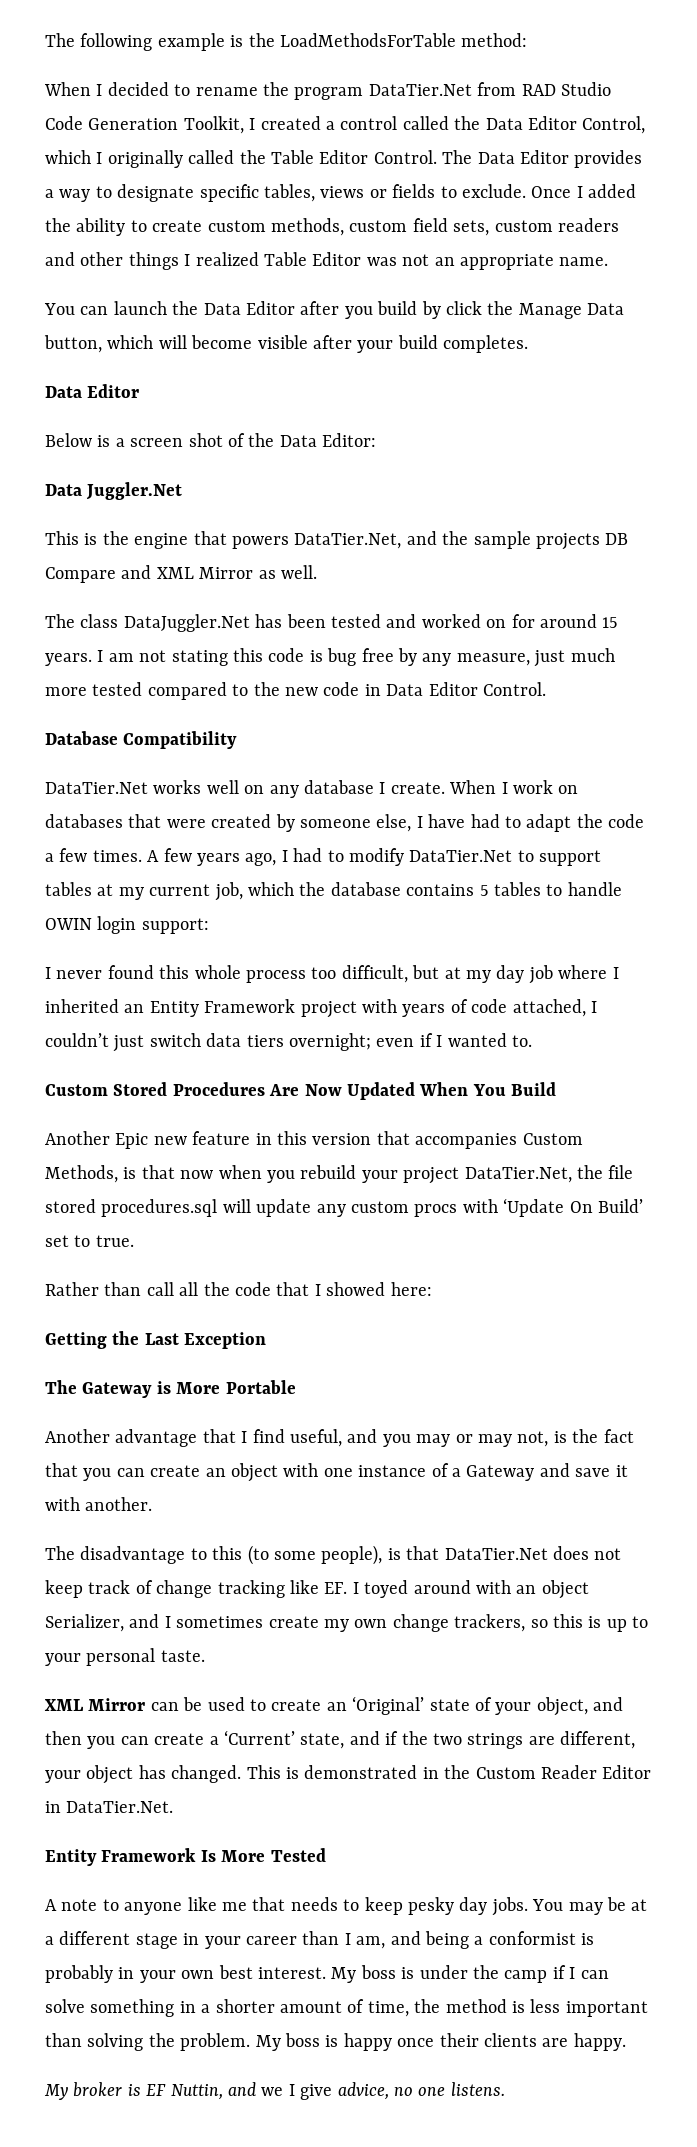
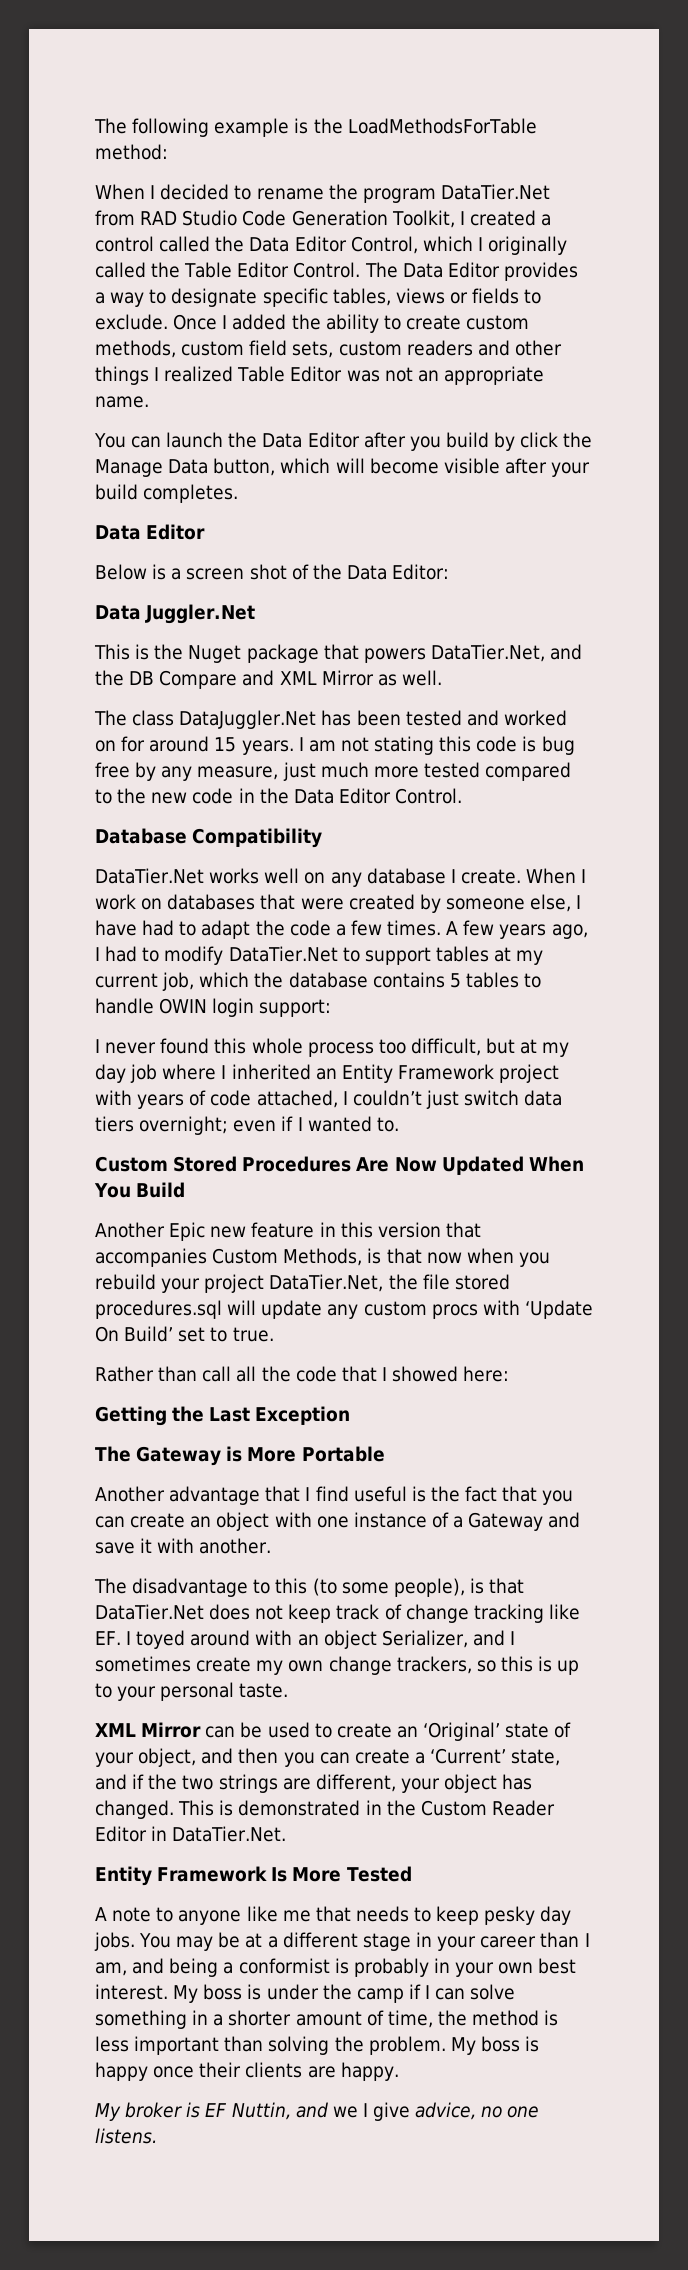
- This is the engine that powers DataTier.Net, and the sample projects DB Compare and XML Mirror as well.
+ This is the Nuget package that powers DataTier.Net, and the DB Compare and XML Mirror as well.
- I am not stating this code is bug free by any measure, just much more tested compared to the new code in Data Editor Control.
+ I am not stating this code is bug free by any measure, just much more tested compared to the new code in the Data Editor Control.
- Another advantage that I find useful, and you may or may not, is the fact that you can create an object with one instance of a Gateway and save it with another.
+ Another advantage that I find useful is the fact that you can create an object with one instance of a Gateway and save it with another.

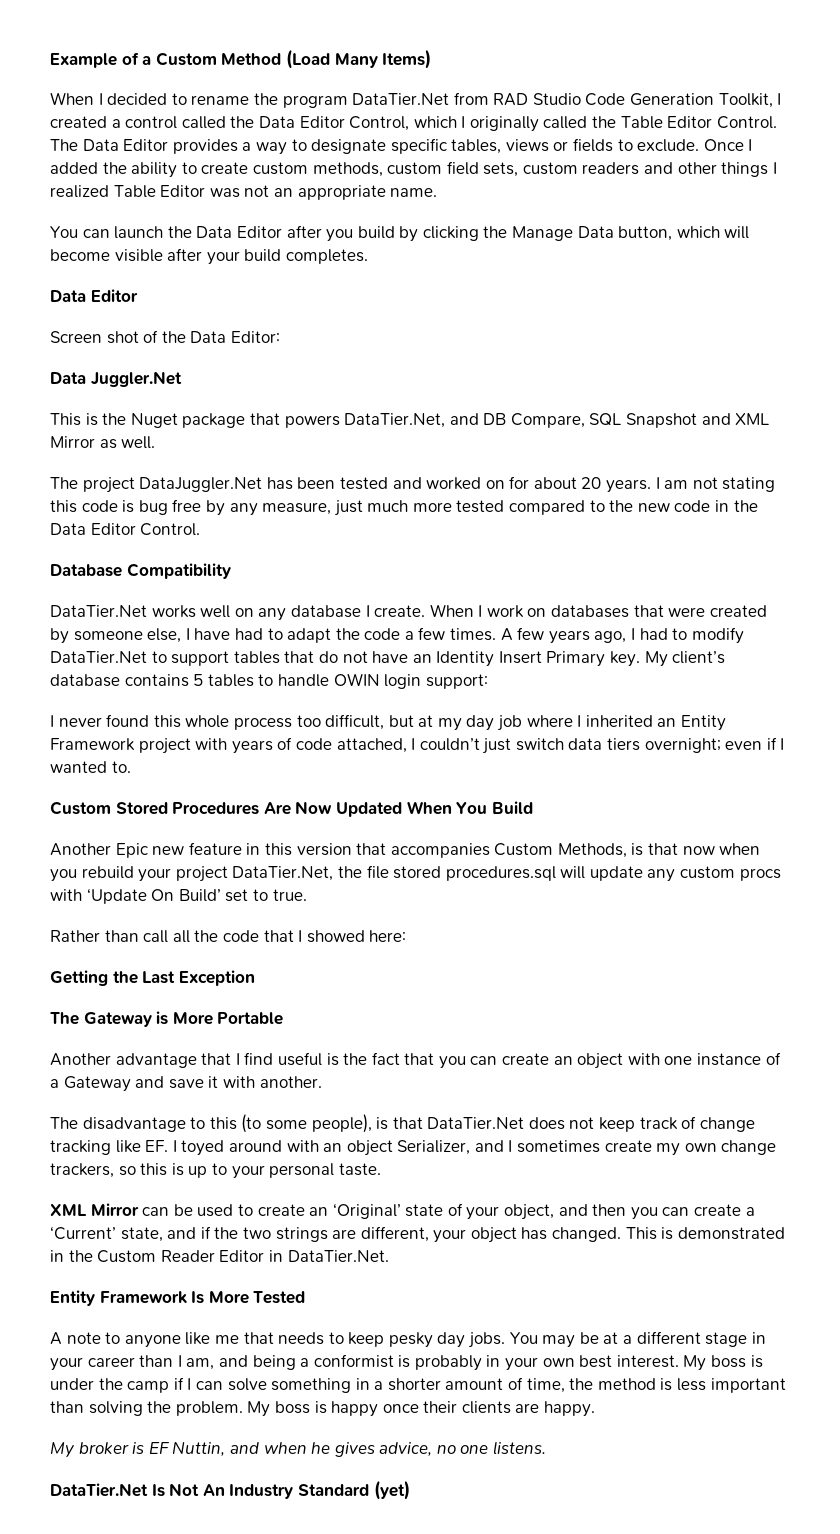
- The following example is the LoadMethodsForTable method:
+ Example of a Custom Method (Load Many Items)
- You can launch the Data Editor after you build by click the Manage Data button, which will become visible after your build completes.
+ You can launch the Data Editor after you build by clicking the Manage Data button, which will become visible after your build completes.
- Below is a screen shot of the Data Editor:
+ Screen shot of the Data Editor:
- This is the Nuget package that powers DataTier.Net, and the DB Compare and XML Mirror as well.
+ This is the Nuget package that powers DataTier.Net, and DB Compare, SQL Snapshot and XML Mirror as well.
- The class DataJuggler.Net has been tested and worked on for around 15 years.
+ The project DataJuggler.Net has been tested and worked on for about 20 years.
- A few years ago, I had to modify DataTier.Net to support tables at my current job, which the database contains 5 tables to handle OWIN login support:
+ A few years ago, I had to modify DataTier.Net to support tables that do not have an Identity Insert Primary key. My client’s database contains 5 tables to handle OWIN login support:
- My broker is EF Nuttin, and we I give advice, no one listens.
+ My broker is EF Nuttin, and when he gives advice, no one listens.
+ DataTier.Net Is Not An Industry Standard (yet)

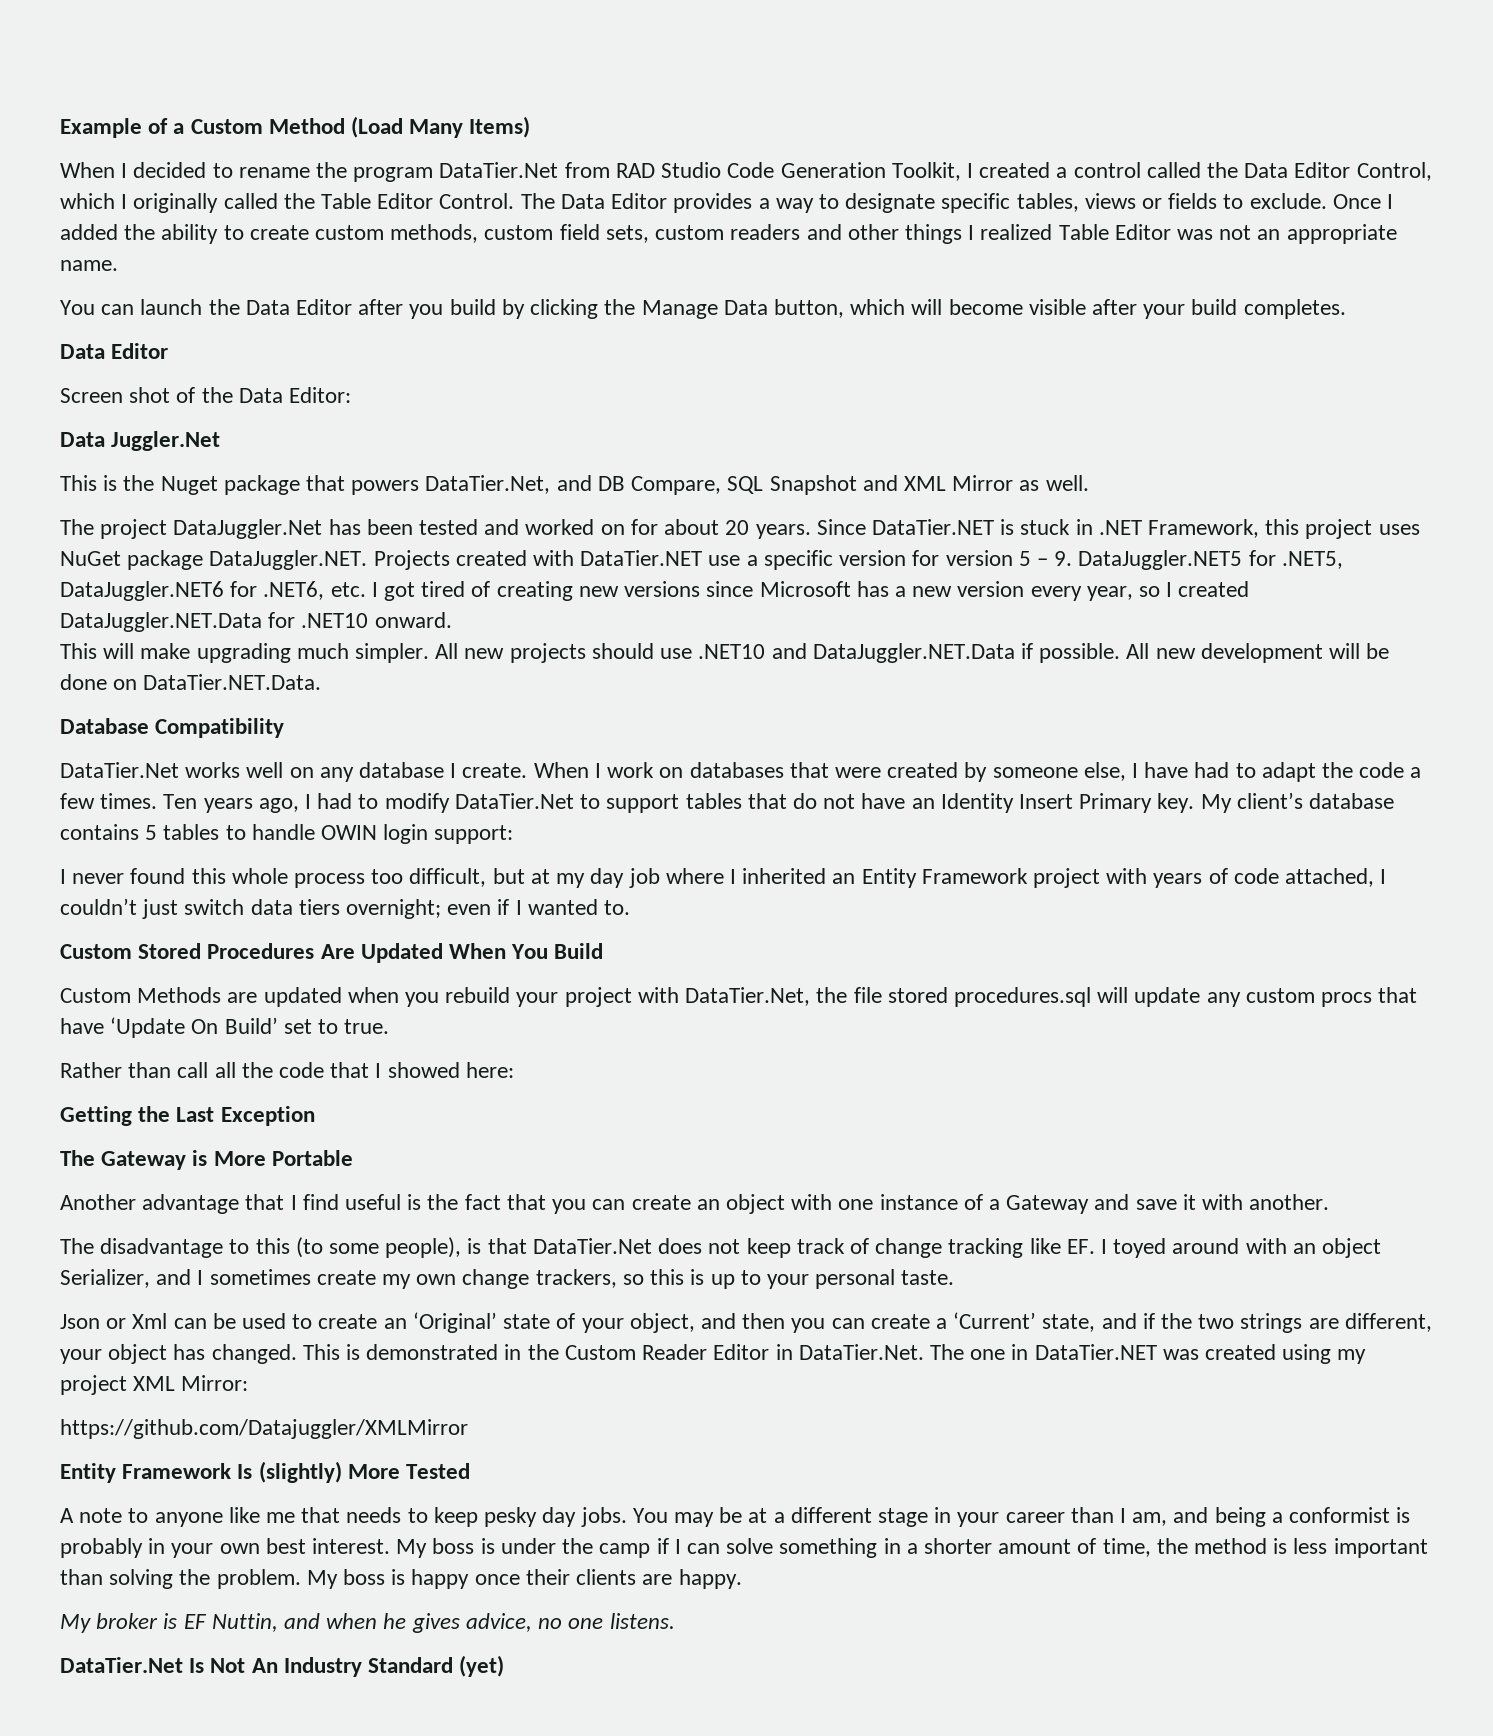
- I am not stating this code is bug free by any measure, just much more tested compared to the new code in the Data Editor Control.
+ Since DataTier.NET is stuck in .NET Framework, this project uses NuGet package DataJuggler.NET. Projects created with DataTier.NET use a specific version for version 5 – 9. DataJuggler.NET5 for .NET5, DataJuggler.NET6 for .NET6, etc. I got tired of creating new versions since Microsoft has a new version every year, so I created DataJuggler.NET.Data for .NET10 onward.
+ This will make upgrading much simpler. All new projects should use .NET10 and DataJuggler.NET.Data if possible. All new development will be done on DataTier.NET.Data.
- A few years ago, I had to modify DataTier.Net to support tables that do not have an Identity Insert Primary key.
+ Ten years ago, I had to modify DataTier.Net to support tables that do not have an Identity Insert Primary key.
- Custom Stored Procedures Are Now Updated When You Build
+ Custom Stored Procedures Are Updated When You Build
- Another Epic new feature in this version that accompanies Custom Methods, is that now when you rebuild your project DataTier.Net, the file stored procedures.sql will update any custom procs with ‘Update On Build’ set to true.
+ Custom Methods are updated when you rebuild your project with DataTier.Net, the file stored procedures.sql will update any custom procs that have ‘Update On Build’ set to true.
- XML Mirror can be used to create an ‘Original’ state of your object, and then you can create a ‘Current’ state, and if the two strings are different, your object has changed.
+ Json or Xml can be used to create an ‘Original’ state of your object, and then you can create a ‘Current’ state, and if the two strings are different, your object has changed.
- This is demonstrated in the Custom Reader Editor in DataTier.Net.
+ This is demonstrated in the Custom Reader Editor in DataTier.Net. The one in DataTier.NET was created using my project XML Mirror:
+ https://github.com/Datajuggler/XMLMirror
- Entity Framework Is More Tested
+ Entity Framework Is (slightly) More Tested

